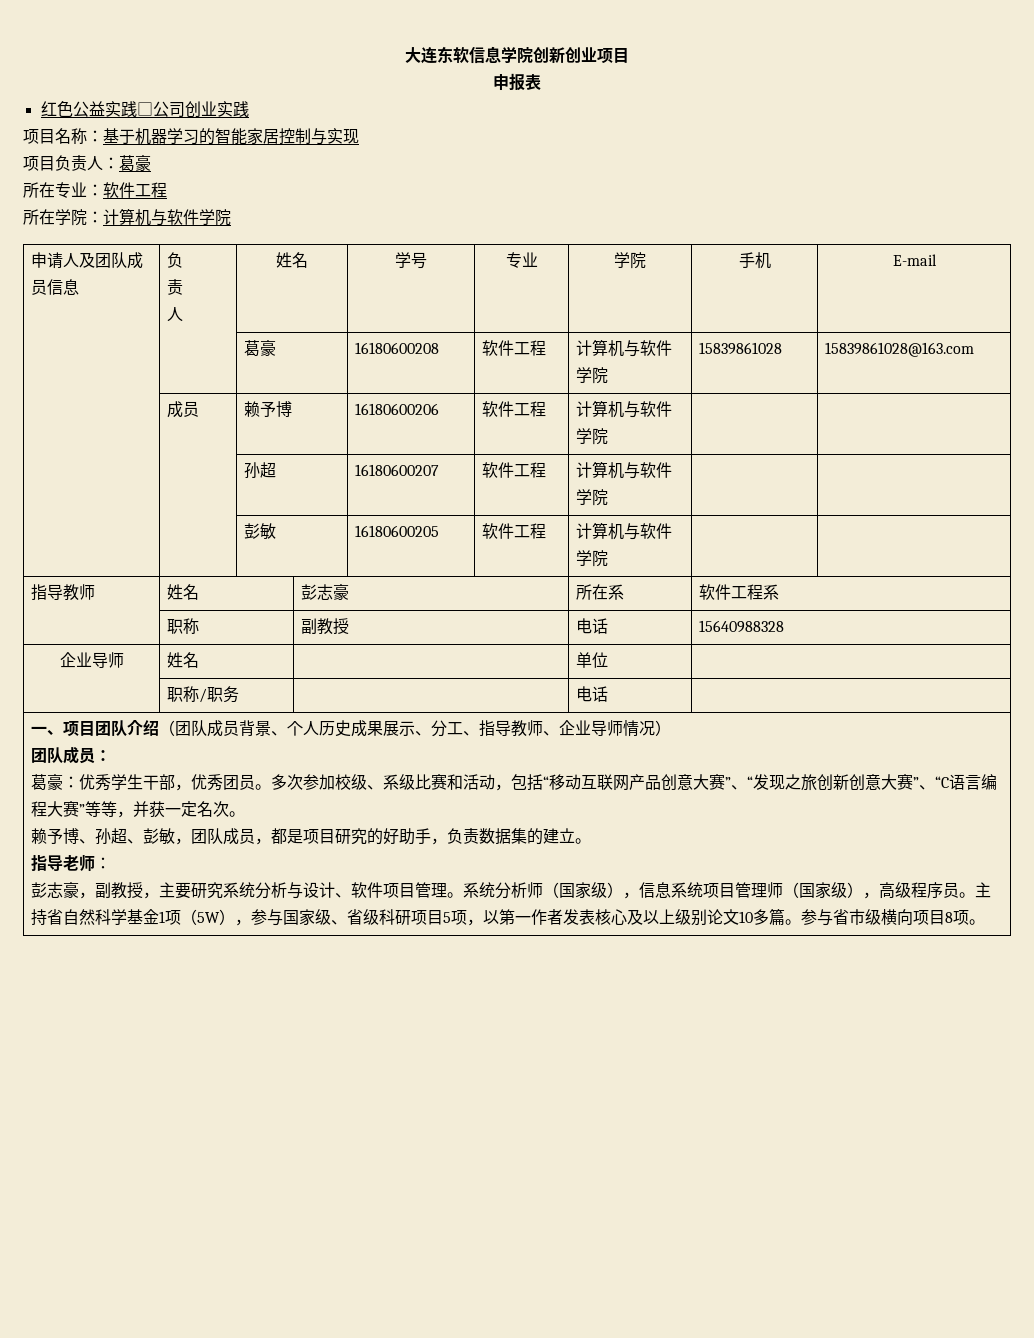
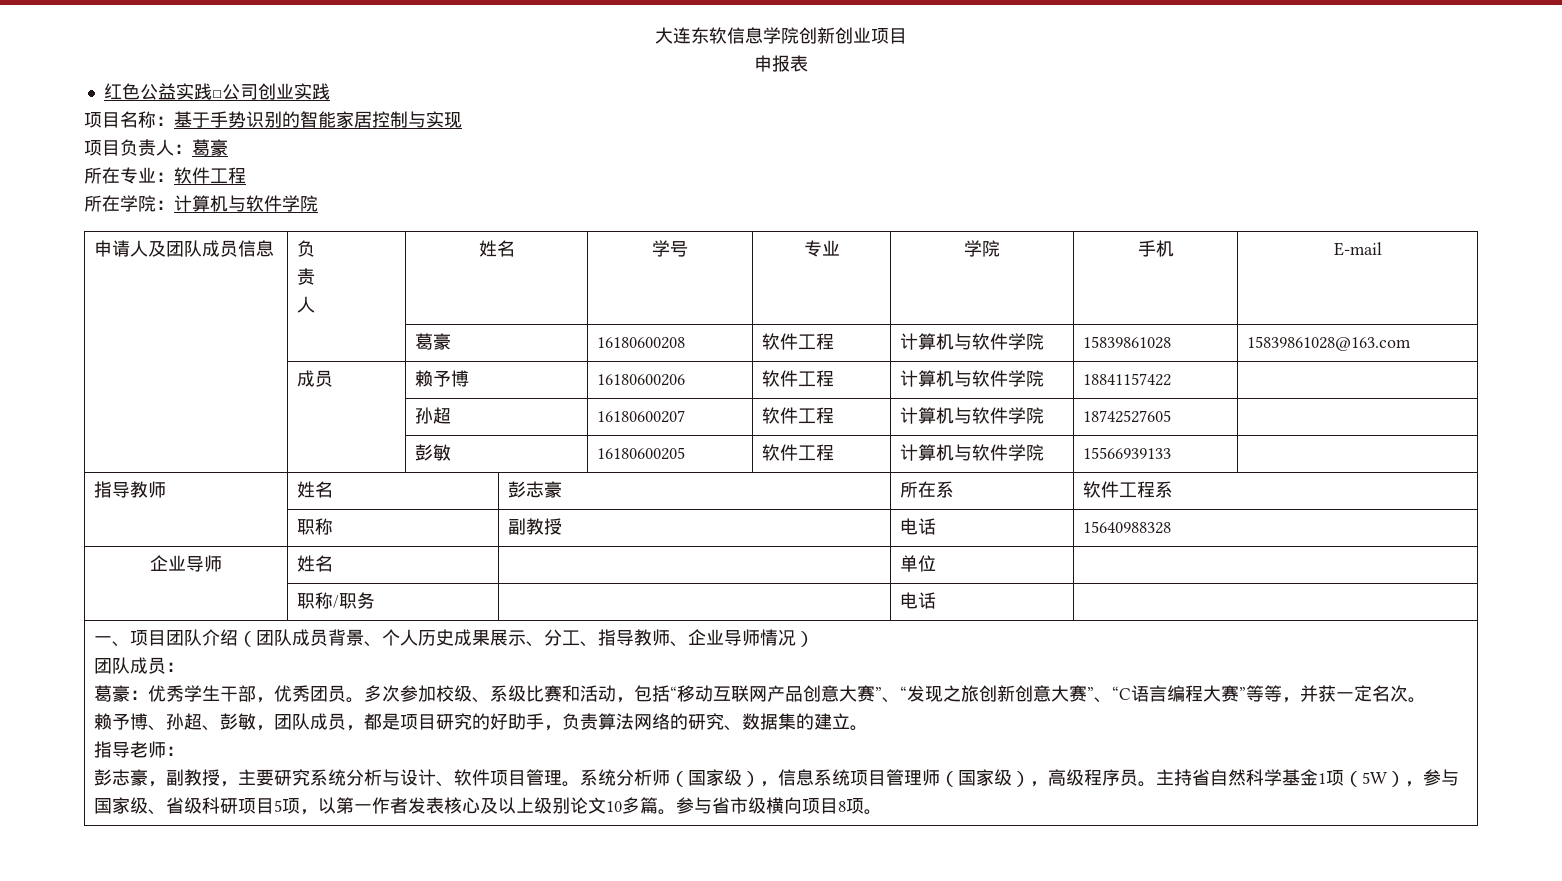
- 项目名称：基于机器学习的智能家居控制与实现
+ 项目名称：基于手势识别的智能家居控制与实现
- | 成员 | 赖予博 | 16180600206 | 软件工程 | 计算机与软件学院 | |
+ | 成员 | 赖予博 | 16180600206 | 软件工程 | 计算机与软件学院 | 18841157422 |
- | | 孙超 | 16180600207 | 软件工程 | 计算机与软件学院 | |
+ | | 孙超 | 16180600207 | 软件工程 | 计算机与软件学院 | 18742527605 |
- | | 彭敏 | 16180600205 | 软件工程 | 计算机与软件学院 | |
+ | | 彭敏 | 16180600205 | 软件工程 | 计算机与软件学院 | 15566939133 |
- 赖予博、孙超、彭敏，团队成员，都是项目研究的好助手，负责数据集的建立。
+ 赖予博、孙超、彭敏，团队成员，都是项目研究的好助手，负责算法网络的研究、数据集的建立。

